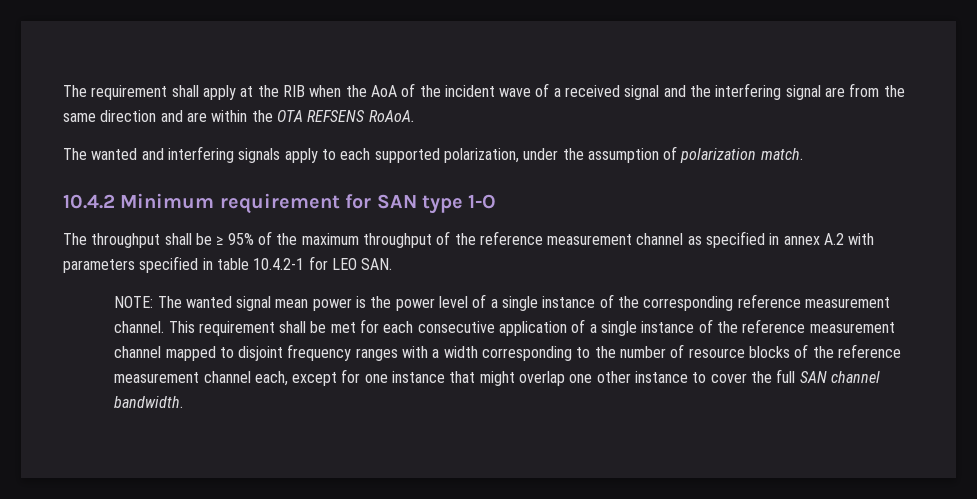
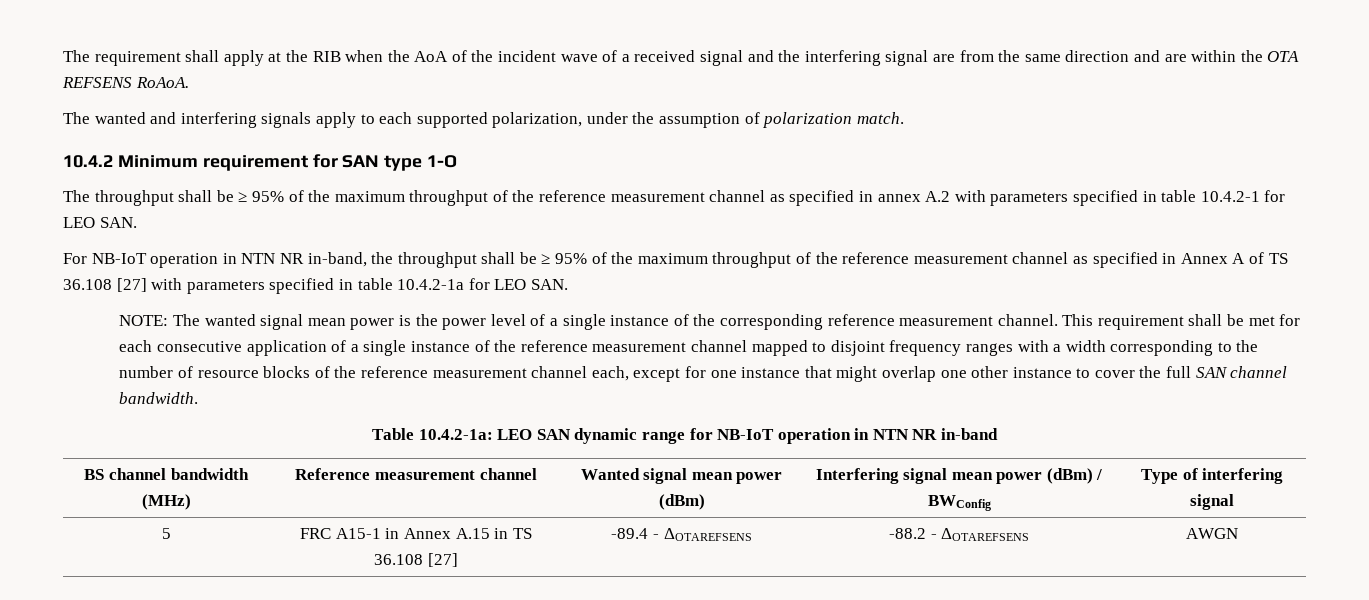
+ For NB-IoT operation in NTN NR in-band, the throughput shall be ≥ 95% of the maximum throughput of the reference measurement channel as specified in Annex A of TS 36.108 [27] with parameters specified in table 10.4.2-1a for LEO SAN.
+ Table 10.4.2-1a: LEO SAN dynamic range for NB-IoT operation in NTN NR in-band
+ BS channel bandwidth (MHz) | Reference measurement channel | Wanted signal mean power (dBm) | Interfering signal mean power (dBm) / BWConfig | Type of interfering signal
+ 5 | FRC A15-1 in Annex A.15 in TS 36.108 [27] | -89.4 - ΔOTAREFSENS | -88.2 - ΔOTAREFSENS | AWGN

